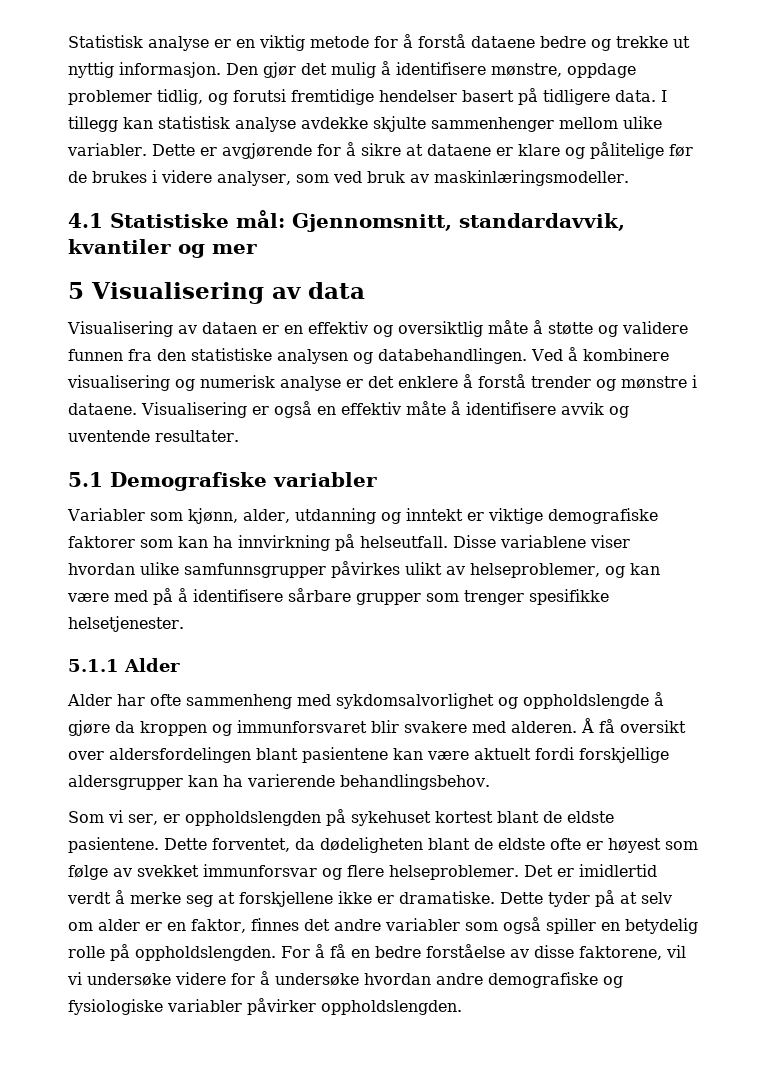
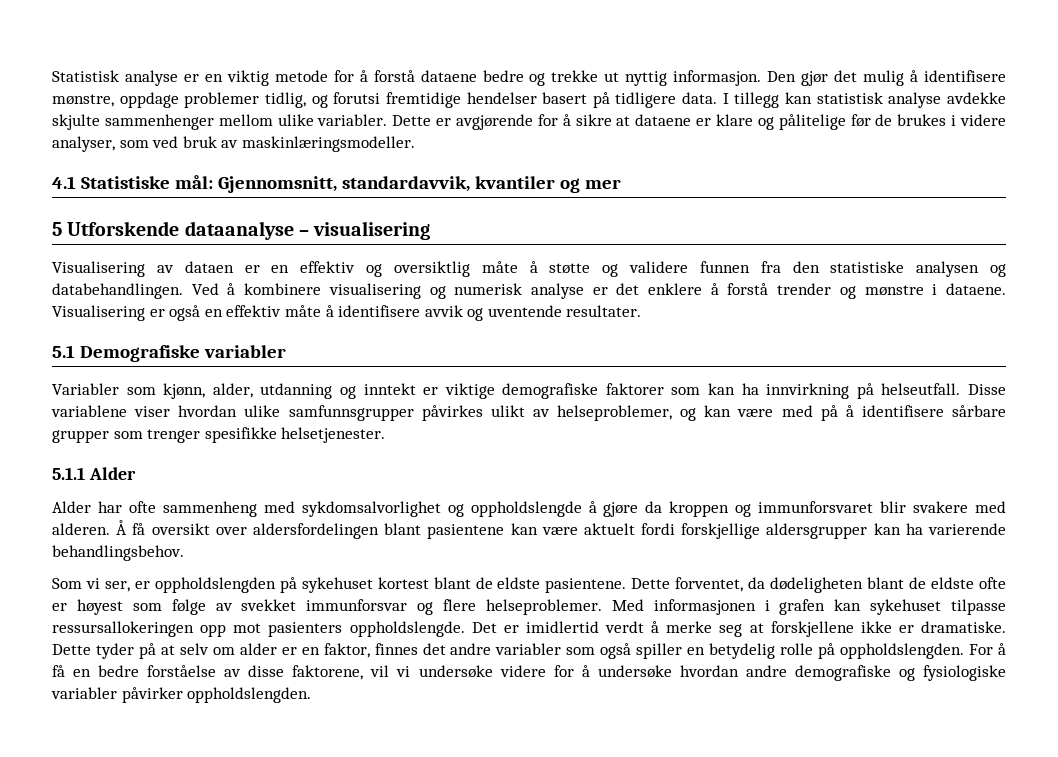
- 5 Visualisering av data
+ 5 Utforskende dataanalyse – visualisering
+ Med informasjonen i grafen kan sykehuset tilpasse ressursallokeringen opp mot pasienters oppholdslengde.

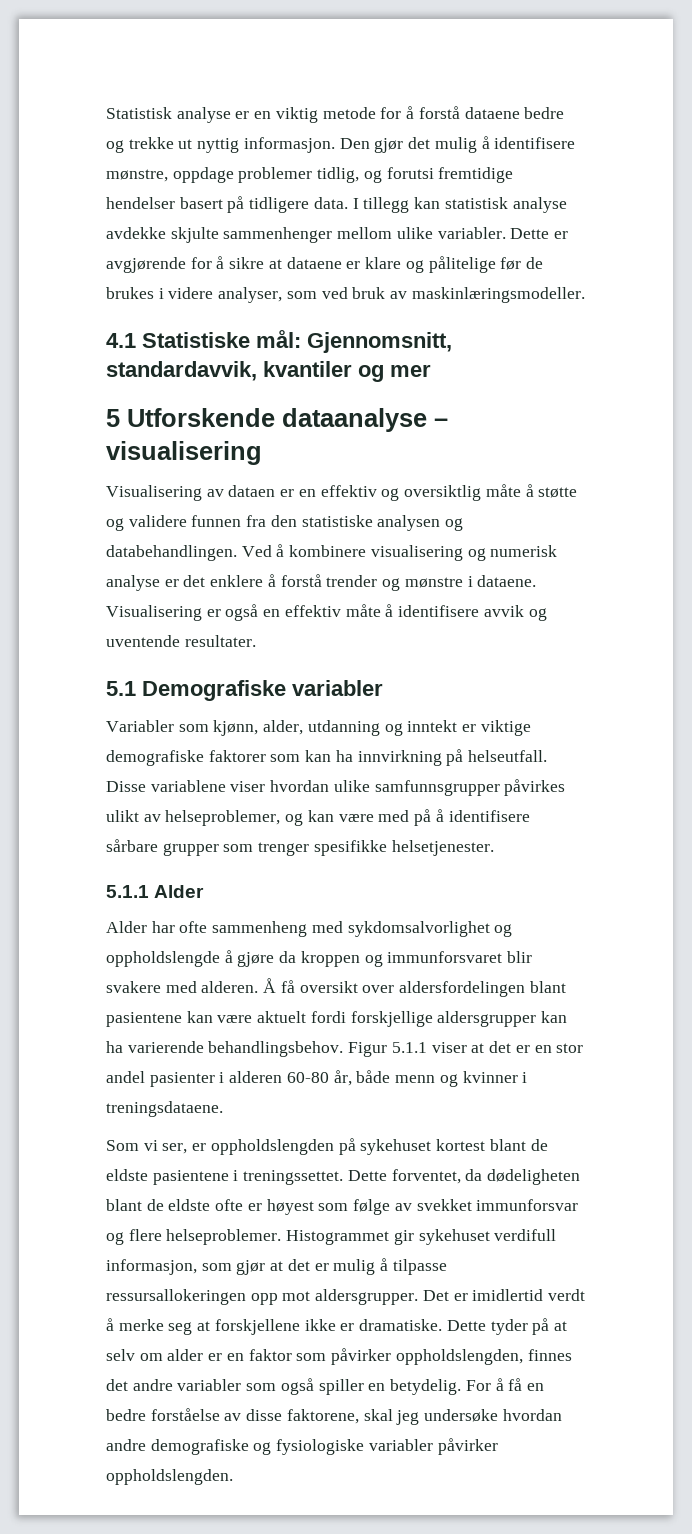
+ Figur 5.1.1 viser at det er en stor andel pasienter i alderen 60-80 år, både menn og kvinner i treningsdataene.
- Som vi ser, er oppholdslengden på sykehuset kortest blant de eldste pasientene.
+ Som vi ser, er oppholdslengden på sykehuset kortest blant de eldste pasientene i treningssettet.
- Med informasjonen i grafen kan sykehuset tilpasse ressursallokeringen opp mot pasienters oppholdslengde.
+ Histogrammet gir sykehuset verdifull informasjon, som gjør at det er mulig å tilpasse ressursallokeringen opp mot aldersgrupper.
- Dette tyder på at selv om alder er en faktor, finnes det andre variabler som også spiller en betydelig rolle på oppholdslengden.
+ Dette tyder på at selv om alder er en faktor som påvirker oppholdslengden, finnes det andre variabler som også spiller en betydelig.
- For å få en bedre forståelse av disse faktorene, vil vi undersøke videre for å undersøke hvordan andre demografiske og fysiologiske variabler påvirker oppholdslengden.
+ For å få en bedre forståelse av disse faktorene, skal jeg undersøke hvordan andre demografiske og fysiologiske variabler påvirker oppholdslengden.

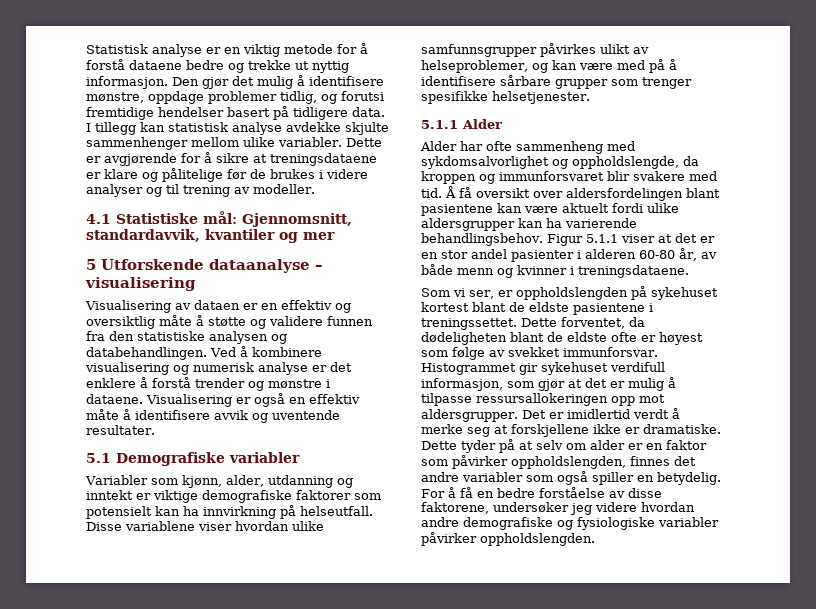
- Dette er avgjørende for å sikre at dataene er klare og pålitelige før de brukes i videre analyser, som ved bruk av maskinlæringsmodeller.
+ Dette er avgjørende for å sikre at treningsdataene er klare og pålitelige før de brukes i videre analyser og til trening av modeller.
- Variabler som kjønn, alder, utdanning og inntekt er viktige demografiske faktorer som kan ha innvirkning på helseutfall.
+ Variabler som kjønn, alder, utdanning og inntekt er viktige demografiske faktorer som potensielt kan ha innvirkning på helseutfall.
- Alder har ofte sammenheng med sykdomsalvorlighet og oppholdslengde å gjøre da kroppen og immunforsvaret blir svakere med alderen.
+ Alder har ofte sammenheng med sykdomsalvorlighet og oppholdslengde, da kroppen og immunforsvaret blir svakere med tid.
- Å få oversikt over aldersfordelingen blant pasientene kan være aktuelt fordi forskjellige aldersgrupper kan ha varierende behandlingsbehov.
+ Å få oversikt over aldersfordelingen blant pasientene kan være aktuelt fordi ulike aldersgrupper kan ha varierende behandlingsbehov.
- Figur 5.1.1 viser at det er en stor andel pasienter i alderen 60-80 år, både menn og kvinner i treningsdataene.
+ Figur 5.1.1 viser at det er en stor andel pasienter i alderen 60-80 år, av både menn og kvinner i treningsdataene.
- Dette forventet, da dødeligheten blant de eldste ofte er høyest som følge av svekket immunforsvar og flere helseproblemer.
+ Dette forventet, da dødeligheten blant de eldste ofte er høyest som følge av svekket immunforsvar.
- For å få en bedre forståelse av disse faktorene, skal jeg undersøke hvordan andre demografiske og fysiologiske variabler påvirker oppholdslengden.
+ For å få en bedre forståelse av disse faktorene, undersøker jeg videre hvordan andre demografiske og fysiologiske variabler påvirker oppholdslengden.

